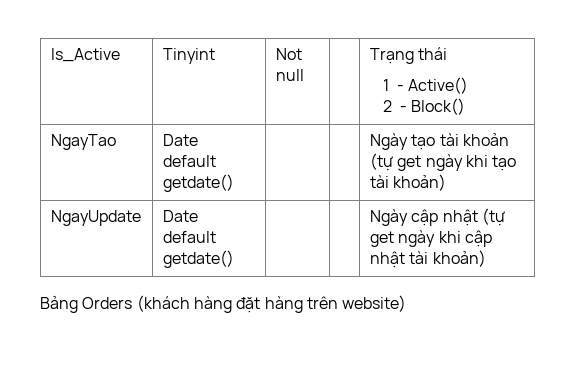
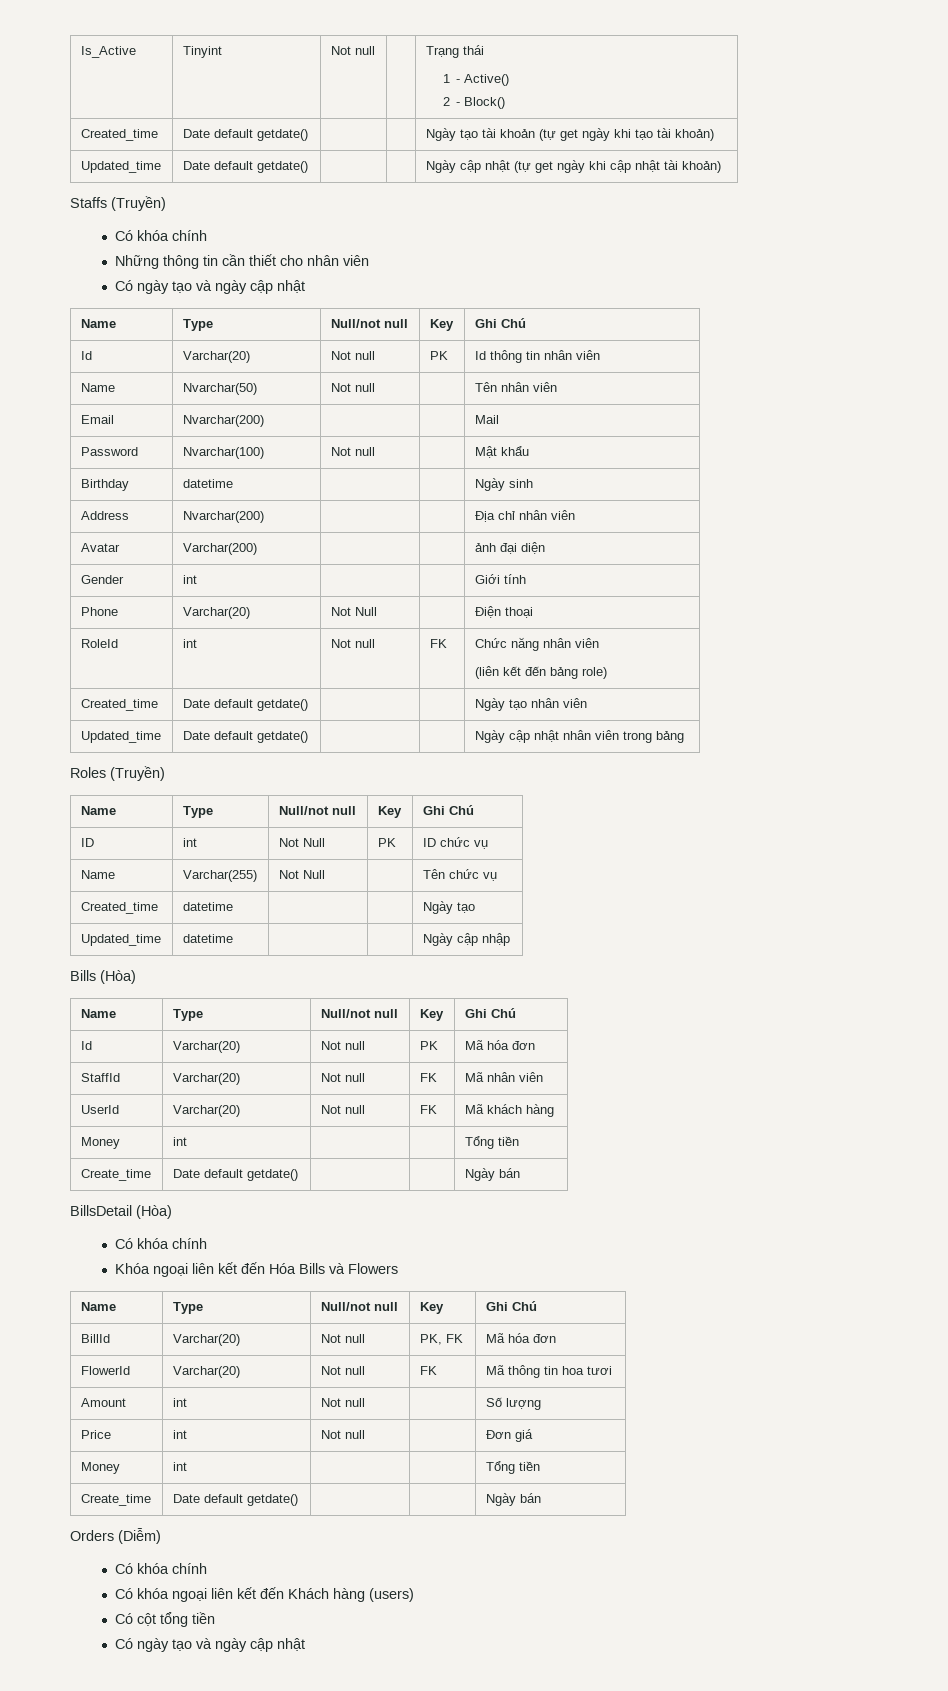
- NgayTao | Date default getdate() | | | Ngày tạo tài khoản (tự get ngày khi tạo tài khoản)
+ Created_time | Date default getdate() | | | Ngày tạo tài khoản (tự get ngày khi tạo tài khoản)
- NgayUpdate | Date default getdate() | | | Ngày cập nhật (tự get ngày khi cập nhật tài khoản)
+ Updated_time | Date default getdate() | | | Ngày cập nhật (tự get ngày khi cập nhật tài khoản)
- Bảng Orders (khách hàng đặt hàng trên website)
+ Staffs (Truyền)
+ Có khóa chính
+ Những thông tin cần thiết cho nhân viên
+ Có ngày tạo và ngày cập nhật
+ Name | Type | Null/not null | Key | Ghi Chú
+ Id | Varchar(20) | Not null | PK | Id thông tin nhân viên
+ Name | Nvarchar(50) | Not null | | Tên nhân viên
+ Email | Nvarchar(200) | | | Mail
+ Password | Nvarchar(100) | Not null | | Mật khẩu
+ Birthday | datetime | | | Ngày sinh
+ Address | Nvarchar(200) | | | Địa chỉ nhân viên
+ Avatar | Varchar(200) | | | ảnh đại diện
+ Gender | int | | | Giới tính
+ Phone | Varchar(20) | Not Null | | Điện thoại
+ RoleId | int | Not null | FK | Chức năng nhân viên
+ (liên kết đến bảng role)
+ Created_time | Date default getdate() | | | Ngày tạo nhân viên
+ Updated_time | Date default getdate() | | | Ngày cập nhật nhân viên trong bảng
+ Roles (Truyền)
+ Name | Type | Null/not null | Key | Ghi Chú
+ ID | int | Not Null | PK | ID chức vụ
+ Name | Varchar(255) | Not Null | | Tên chức vụ
+ Created_time | datetime | | | Ngày tạo
+ Updated_time | datetime | | | Ngày cập nhập
+ Bills (Hòa)
+ Name | Type | Null/not null | Key | Ghi Chú
+ Id | Varchar(20) | Not null | PK | Mã hóa đơn
+ StaffId | Varchar(20) | Not null | FK | Mã nhân viên
+ UserId | Varchar(20) | Not null | FK | Mã khách hàng
+ Money | int | | | Tổng tiền
+ Create_time | Date default getdate() | | | Ngày bán
+ BillsDetail (Hòa)
+ Có khóa chính
+ Khóa ngoại liên kết đến Hóa Bills và Flowers
+ Name | Type | Null/not null | Key | Ghi Chú
+ BillId | Varchar(20) | Not null | PK, FK | Mã hóa đơn
+ FlowerId | Varchar(20) | Not null | FK | Mã thông tin hoa tươi
+ Amount | int | Not null | | Số lượng
+ Price | int | Not null | | Đơn giá
+ Money | int | | | Tổng tiền
+ Create_time | Date default getdate() | | | Ngày bán
+ Orders (Diễm)
+ Có khóa chính
+ Có khóa ngoại liên kết đến Khách hàng (users)
+ Có cột tổng tiền
+ Có ngày tạo và ngày cập nhật

